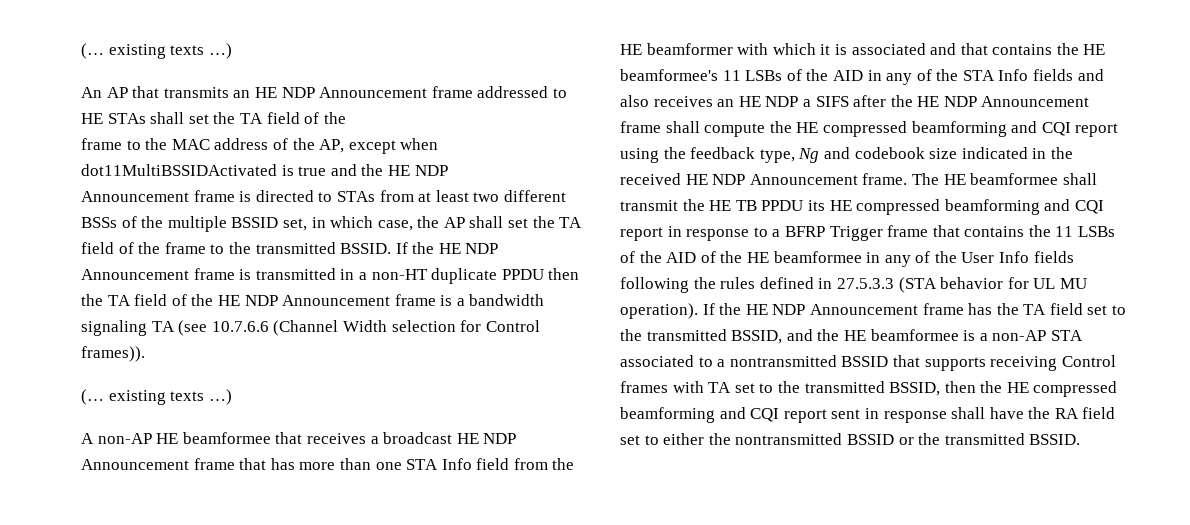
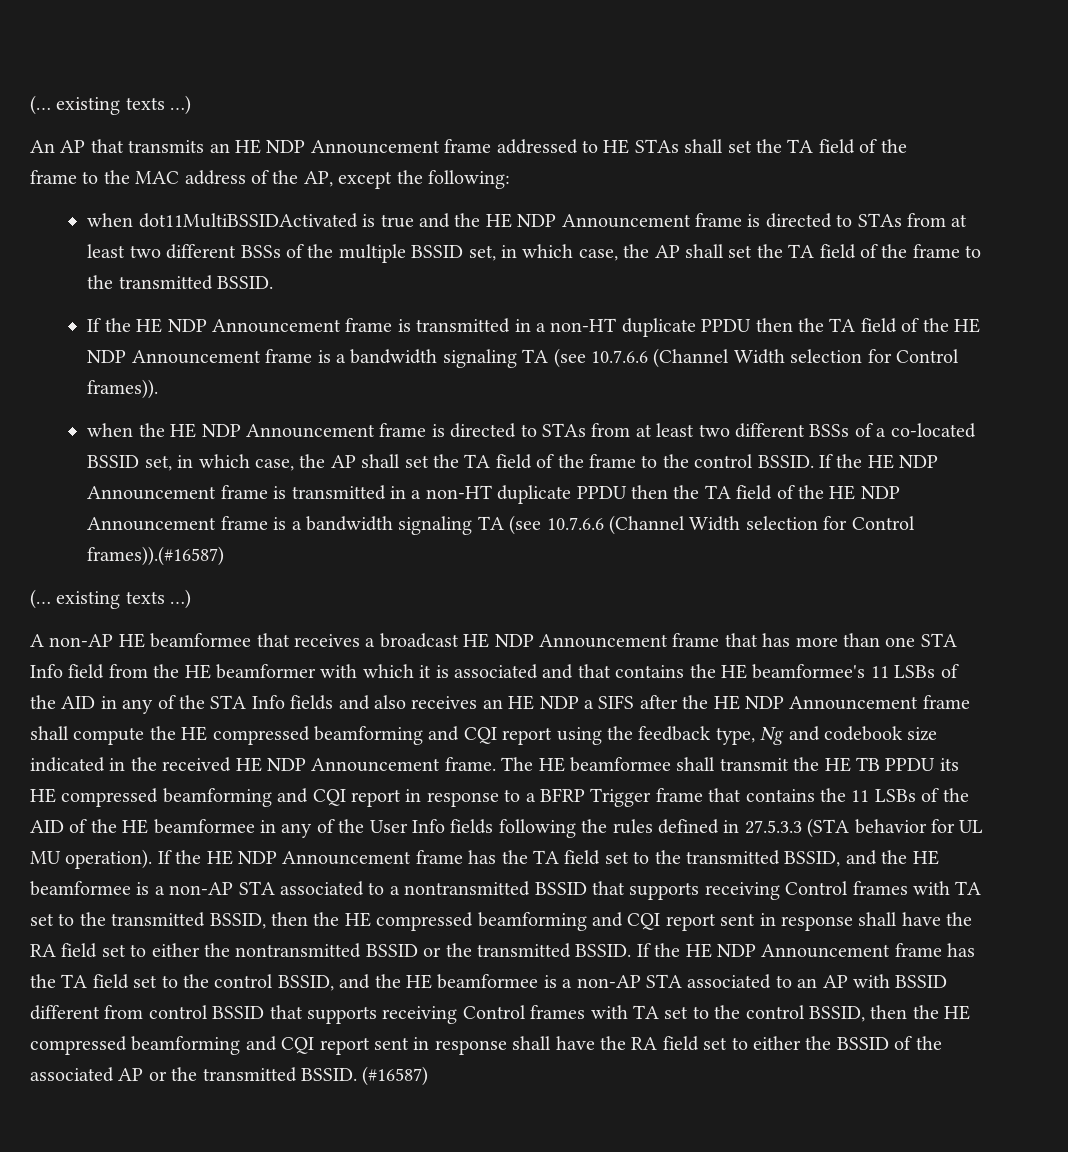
- frame to the MAC address of the AP, except when dot11MultiBSSIDActivated is true and the HE NDP
- Announcement frame is directed to STAs from at least two different BSSs of the multiple BSSID set, in which case, the AP shall set the TA field of the frame to the transmitted BSSID.
+ frame to the MAC address of the AP, except the following:
+ when dot11MultiBSSIDActivated is true and the HE NDP Announcement frame is directed to STAs from at least two different BSSs of the multiple BSSID set, in which case, the AP shall set the TA field of the frame to the transmitted BSSID.
+ If the HE NDP Announcement frame is transmitted in a non-HT duplicate PPDU then the TA field of the HE NDP Announcement frame is a bandwidth signaling TA (see 10.7.6.6 (Channel Width selection for Control frames)).
+ when the HE NDP Announcement frame is directed to STAs from at least two different BSSs of a co-located BSSID set, in which case, the AP shall set the TA field of the frame to the control BSSID.
- If the HE NDP Announcement frame is transmitted in a non-HT duplicate PPDU then the TA field of the HE NDP Announcement frame is a bandwidth signaling TA (see 10.7.6.6 (Channel Width selection for Control frames)).
+ If the HE NDP Announcement frame is transmitted in a non-HT duplicate PPDU then the TA field of the HE NDP Announcement frame is a bandwidth signaling TA (see 10.7.6.6 (Channel Width selection for Control frames)).(#16587)
+ If the HE NDP Announcement frame has the TA field set to the control BSSID, and the HE beamformee is a non-AP STA associated to an AP with BSSID different from control BSSID that supports receiving Control frames with TA set to the control BSSID, then the HE compressed beamforming and CQI report sent in response shall have the RA field set to either the BSSID of the associated AP or the transmitted BSSID. (#16587)

